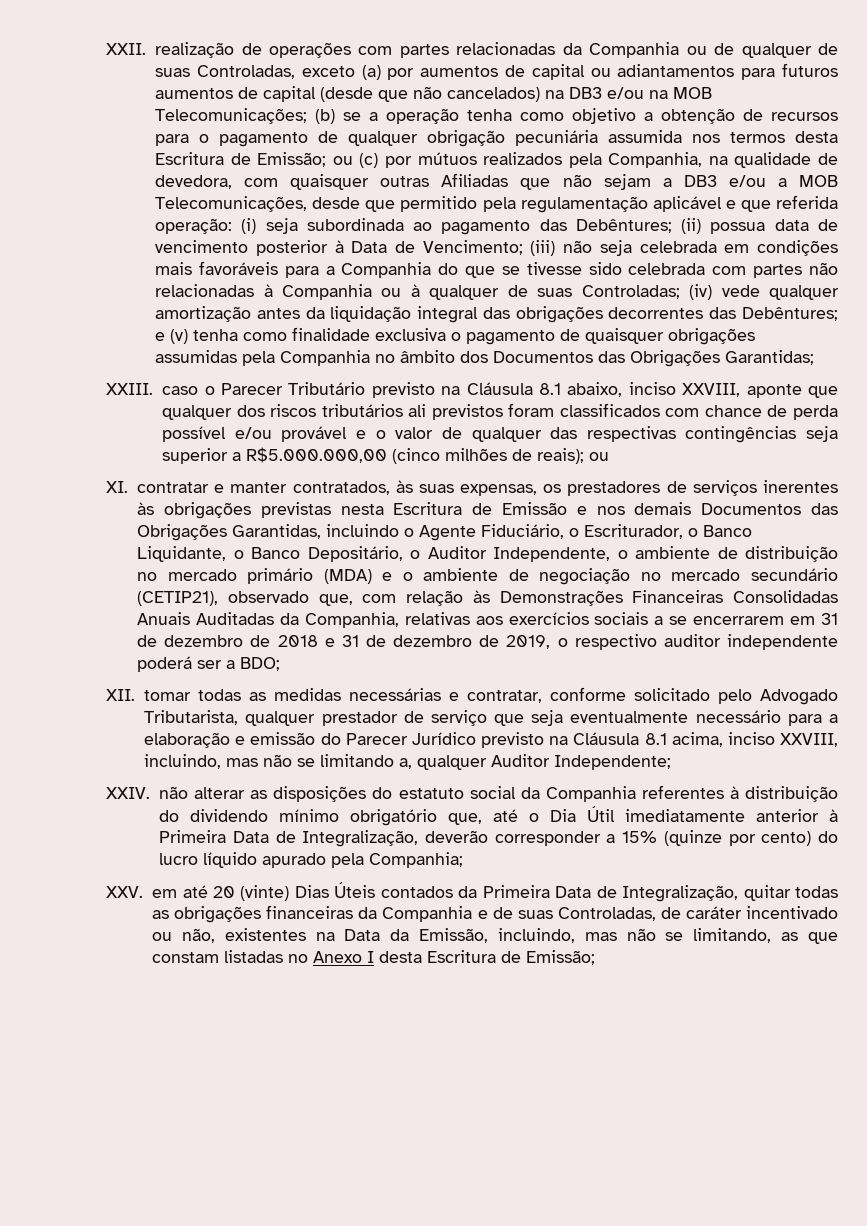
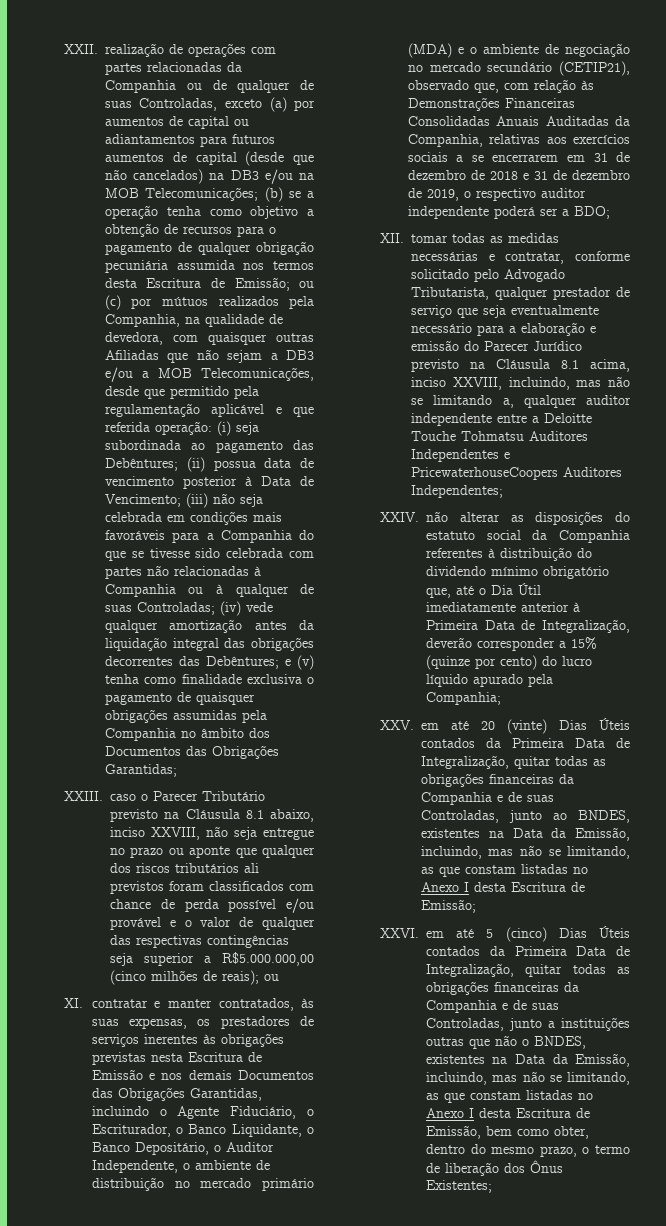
- XXIII. caso o Parecer Tributário previsto na Cláusula 8.1 abaixo, inciso XXVIII, aponte que qualquer dos riscos tributários ali previstos foram classificados com chance de perda possível e/ou provável e o valor de qualquer das respectivas contingências seja superior a R$5.000.000,00 (cinco milhões de reais); ou
+ XXIII. caso o Parecer Tributário previsto na Cláusula 8.1 abaixo, inciso XXVIII, não seja entregue no prazo ou aponte que qualquer dos riscos tributários ali previstos foram classificados com chance de perda possível e/ou provável e o valor de qualquer das respectivas contingências seja superior a R$5.000.000,00 (cinco milhões de reais); ou
- XII. tomar todas as medidas necessárias e contratar, conforme solicitado pelo Advogado Tributarista, qualquer prestador de serviço que seja eventualmente necessário para a elaboração e emissão do Parecer Jurídico previsto na Cláusula 8.1 acima, inciso XXVIII, incluindo, mas não se limitando a, qualquer Auditor Independente;
+ XII. tomar todas as medidas necessárias e contratar, conforme solicitado pelo Advogado Tributarista, qualquer prestador de serviço que seja eventualmente necessário para a elaboração e emissão do Parecer Jurídico previsto na Cláusula 8.1 acima, inciso XXVIII, incluindo, mas não se limitando a, qualquer auditor independente entre a Deloitte Touche Tohmatsu Auditores Independentes e PricewaterhouseCoopers Auditores Independentes;
- XXV. em até 20 (vinte) Dias Úteis contados da Primeira Data de Integralização, quitar todas as obrigações financeiras da Companhia e de suas Controladas, de caráter incentivado ou não, existentes na Data da Emissão, incluindo, mas não se limitando, as que constam listadas no Anexo I desta Escritura de Emissão;
+ XXV. em até 20 (vinte) Dias Úteis contados da Primeira Data de Integralização, quitar todas as obrigações financeiras da Companhia e de suas Controladas, junto ao BNDES, existentes na Data da Emissão, incluindo, mas não se limitando, as que constam listadas no Anexo I desta Escritura de Emissão;
+ XXVI. em até 5 (cinco) Dias Úteis contados da Primeira Data de Integralização, quitar todas as obrigações financeiras da Companhia e de suas Controladas, junto a instituições outras que não o BNDES, existentes na Data da Emissão, incluindo, mas não se limitando, as que constam listadas no Anexo I desta Escritura de Emissão, bem como obter, dentro do mesmo prazo, o termo de liberação dos Ônus Existentes;

